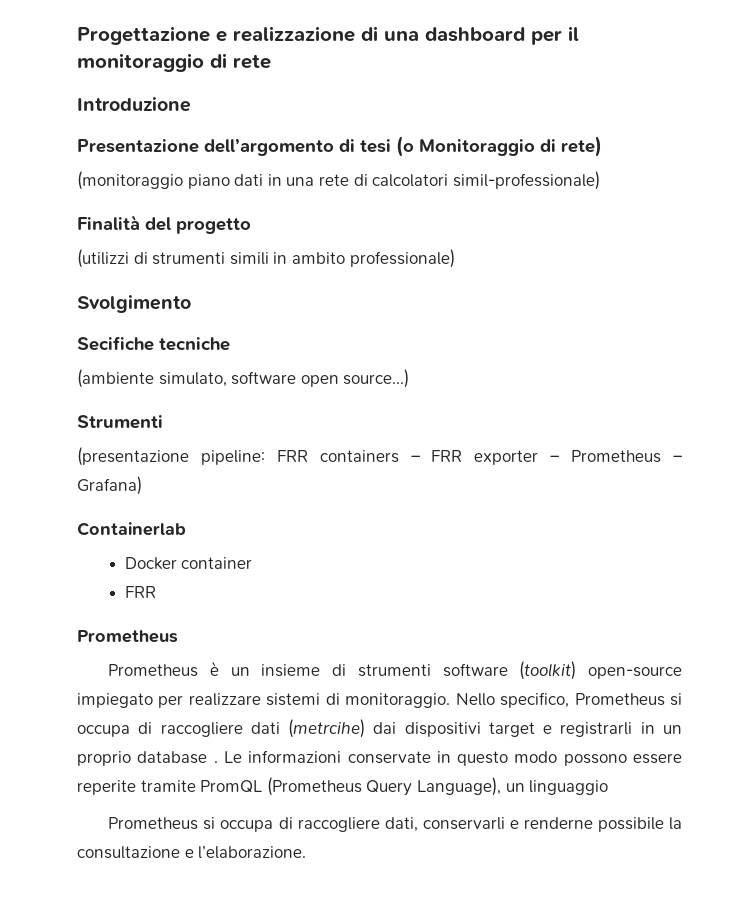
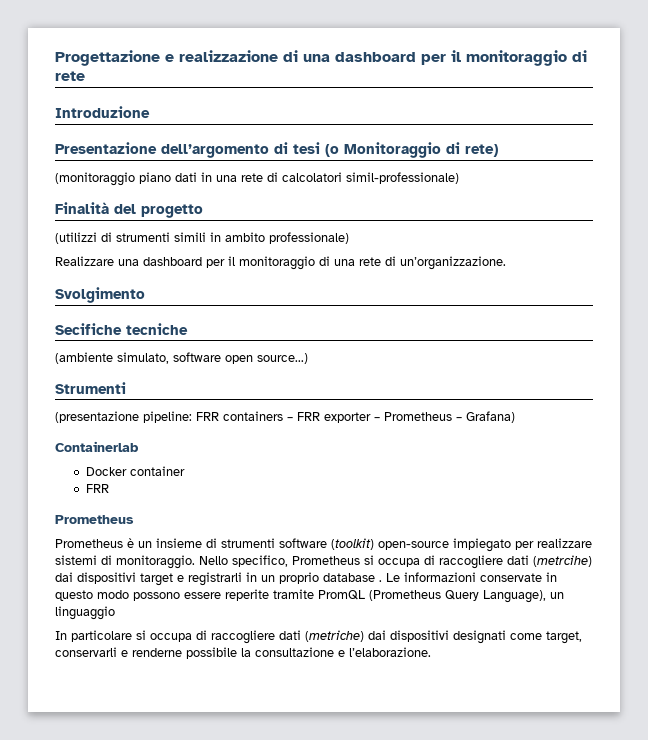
+ Realizzare una dashboard per il monitoraggio di una rete di un’organizzazione.
- Prometheus si occupa di raccogliere dati, conservarli e renderne possibile la consultazione e l’elaborazione.
+ In particolare si occupa di raccogliere dati (metriche) dai dispositivi designati come target, conservarli e renderne possibile la consultazione e l’elaborazione.

